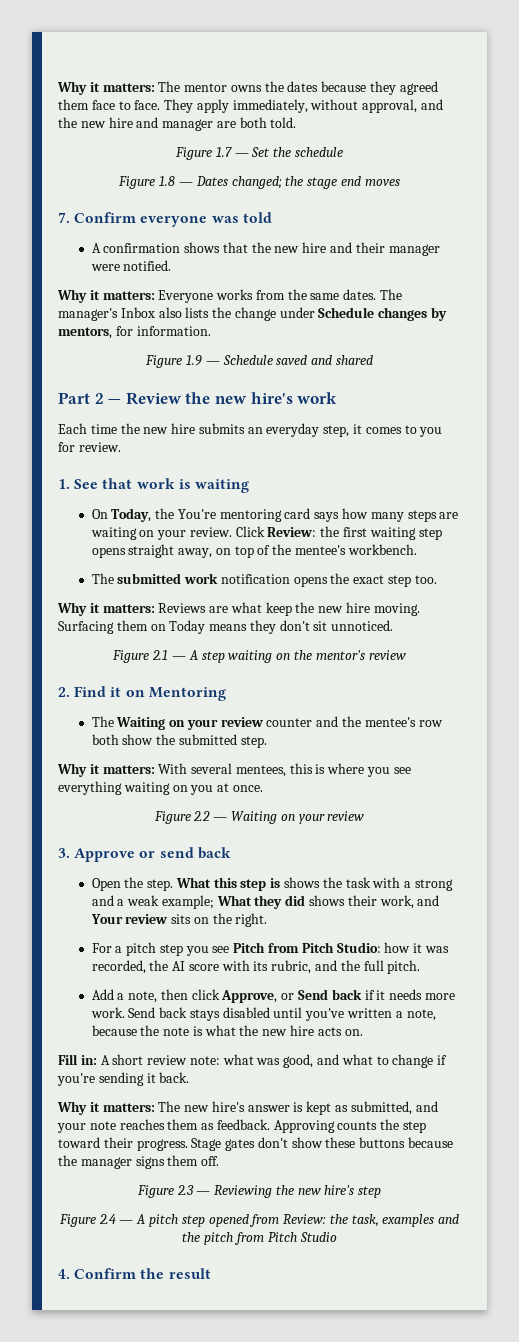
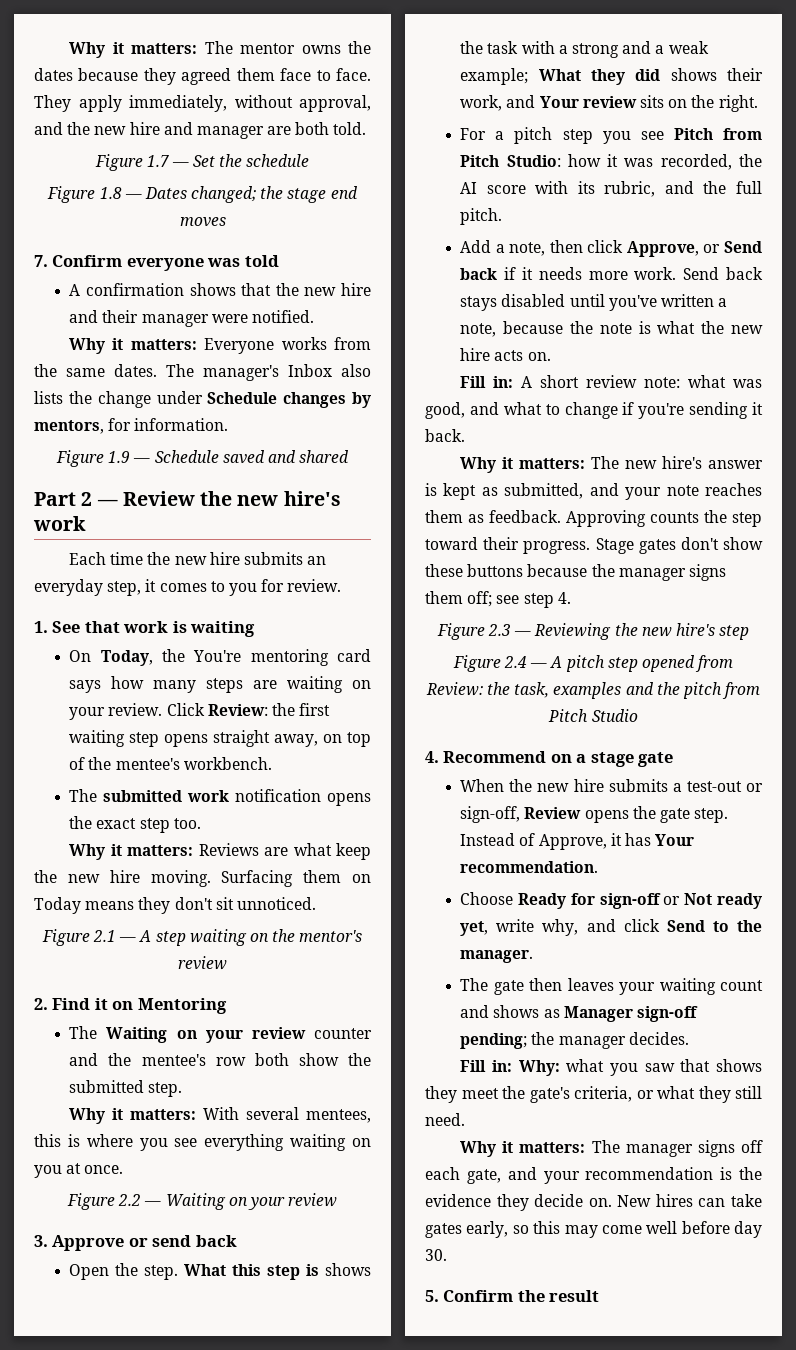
- Stage gates don't show these buttons because the manager signs them off.
+ Stage gates don't show these buttons because the manager signs them off; see step 4.
- 4. Confirm the result
+ 4. Recommend on a stage gate
+ When the new hire submits a test-out or sign-off, Review opens the gate step. Instead of Approve, it has Your recommendation.
+ Choose Ready for sign-off or Not ready yet, write why, and click Send to the manager.
+ The gate then leaves your waiting count and shows as Manager sign-off pending; the manager decides.
+ Fill in: Why: what you saw that shows they meet the gate's criteria, or what they still need.
+ Why it matters: The manager signs off each gate, and your recommendation is the evidence they decide on. New hires can take gates early, so this may come well before day 30.
+ 5. Confirm the result

